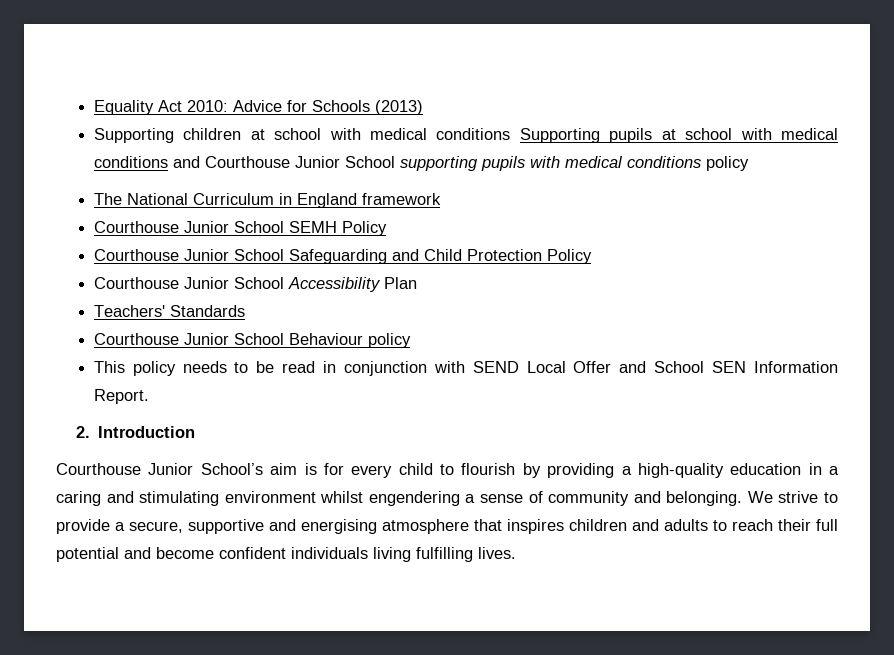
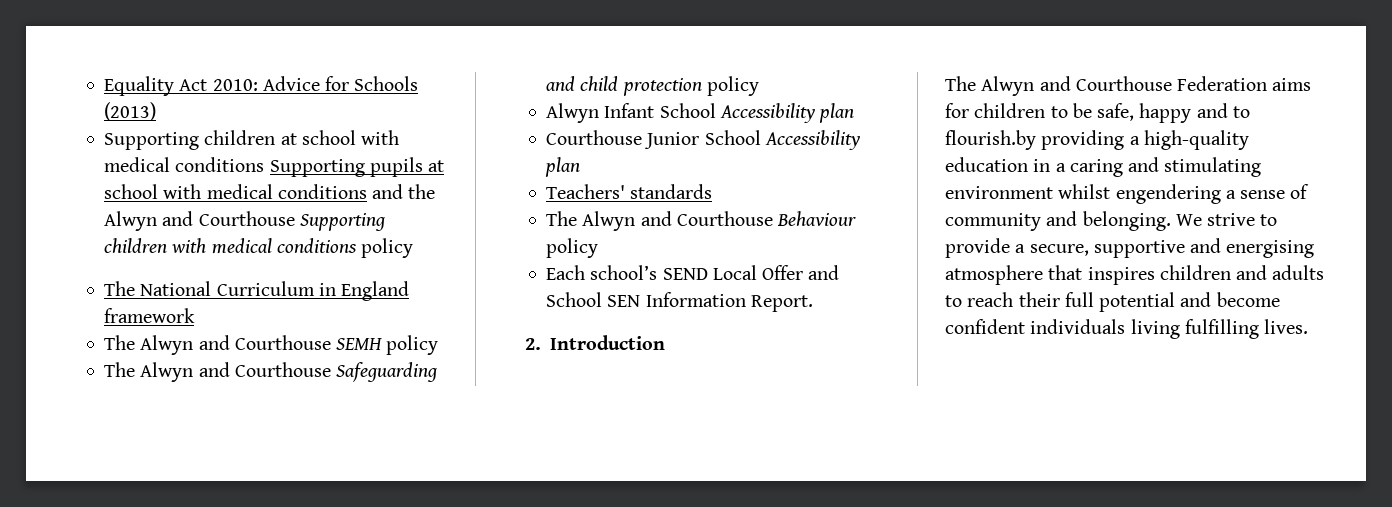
- Supporting children at school with medical conditions Supporting pupils at school with medical conditions and Courthouse Junior School supporting pupils with medical conditions policy
+ Supporting children at school with medical conditions Supporting pupils at school with medical conditions and the Alwyn and Courthouse Supporting children with medical conditions policy
- Courthouse Junior School SEMH Policy
- Courthouse Junior School Safeguarding and Child Protection Policy
+ The Alwyn and Courthouse SEMH policy
+ The Alwyn and Courthouse Safeguarding and child protection policy
+ Alwyn Infant School Accessibility plan
- Courthouse Junior School Accessibility Plan
+ Courthouse Junior School Accessibility plan
- Teachers' Standards
- Courthouse Junior School Behaviour policy
- This policy needs to be read in conjunction with SEND Local Offer and School SEN Information Report.
+ Teachers' standards
+ The Alwyn and Courthouse Behaviour policy
+ Each school’s SEND Local Offer and School SEN Information Report.
- Courthouse Junior School’s aim is for every child to flourish by providing a high-quality education in a caring and stimulating environment whilst engendering a sense of community and belonging.
+ The Alwyn and Courthouse Federation aims for children to be safe, happy and to flourish.by providing a high-quality education in a caring and stimulating environment whilst engendering a sense of community and belonging.

